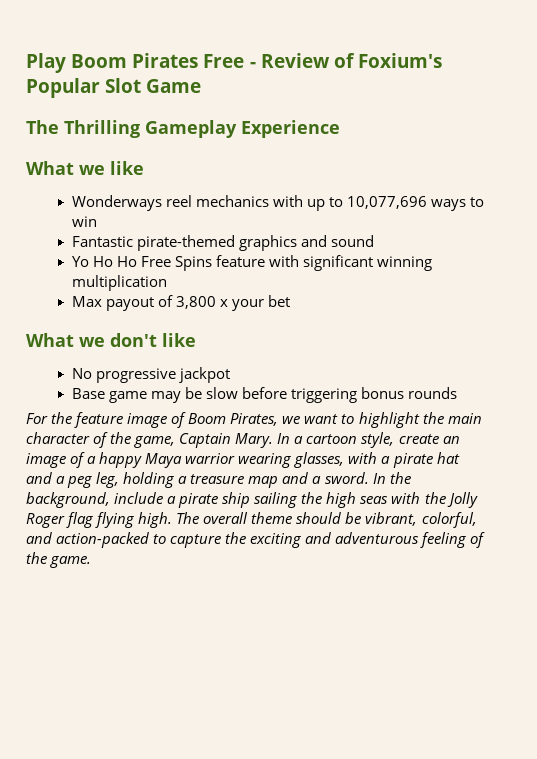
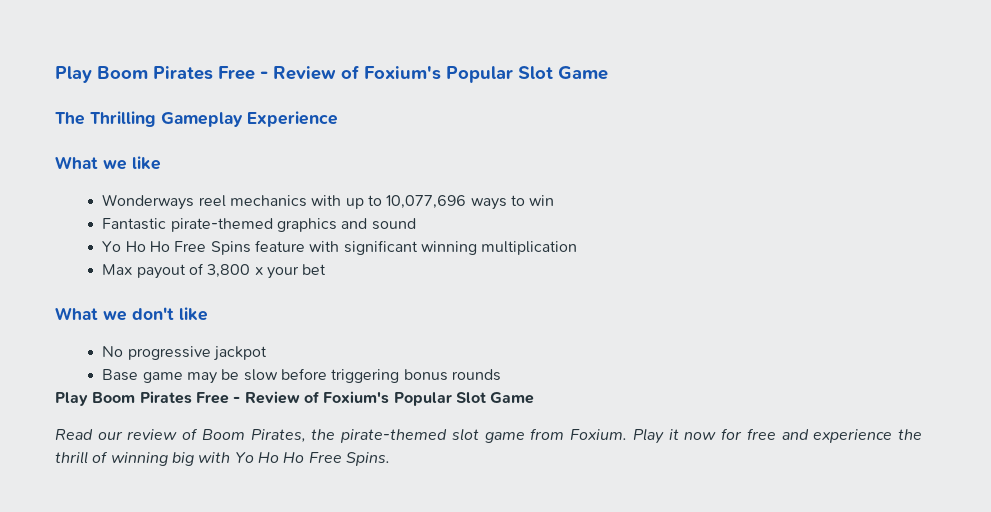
  Base game may be slow before triggering bonus rounds
- For the feature image of Boom Pirates, we want to highlight the main character of the game, Captain Mary. In a cartoon style, create an image of a happy Maya warrior wearing glasses, with a pirate hat and a peg leg, holding a treasure map and a sword. In the background, include a pirate ship sailing the high seas with the Jolly Roger flag flying high. The overall theme should be vibrant, colorful, and action-packed to capture the exciting and adventurous feeling of the game.
+ Play Boom Pirates Free - Review of Foxium's Popular Slot Game
+ Read our review of Boom Pirates, the pirate-themed slot game from Foxium. Play it now for free and experience the thrill of winning big with Yo Ho Ho Free Spins.

